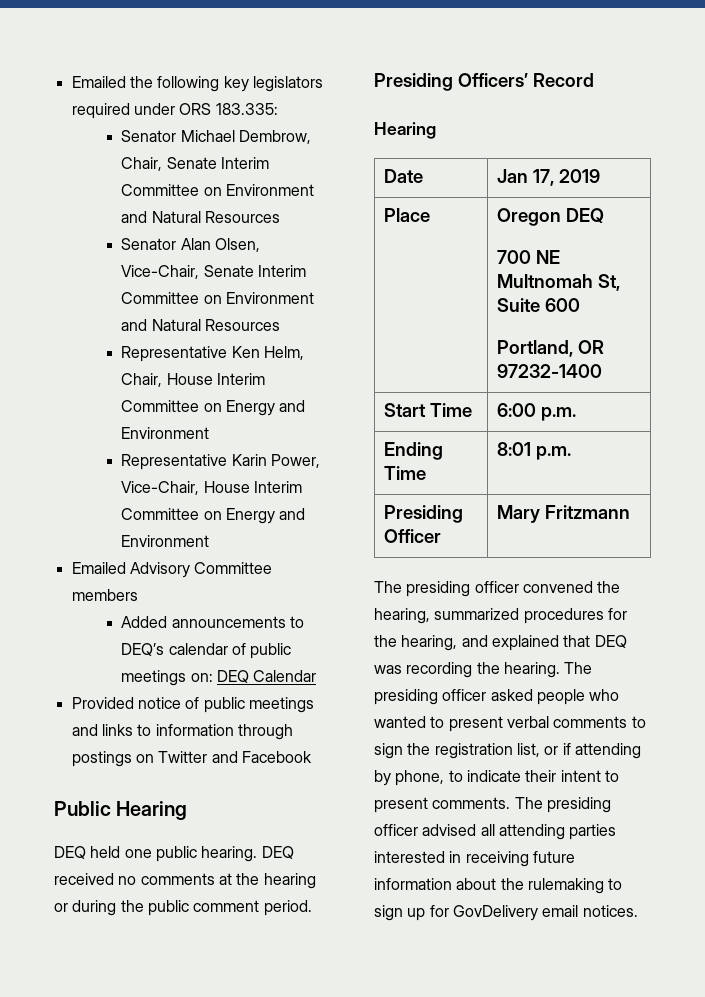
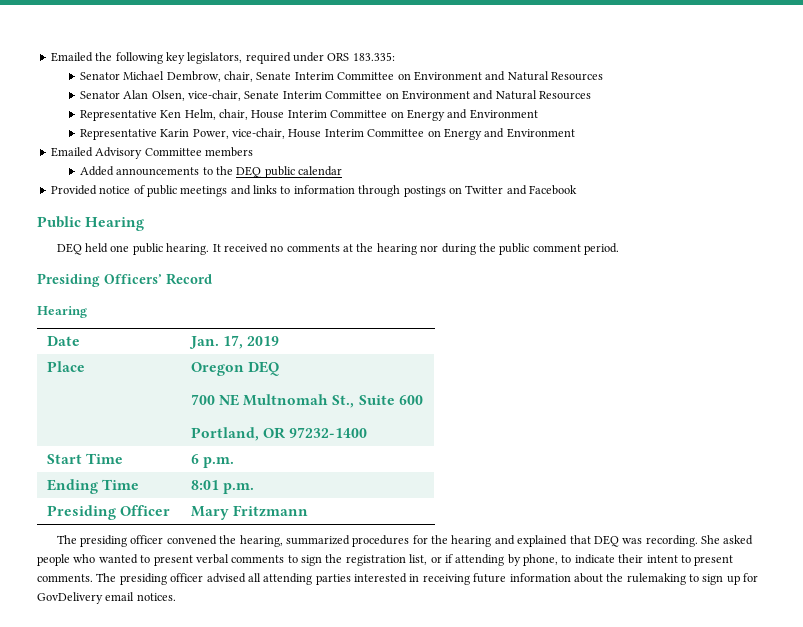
- Emailed the following key legislators required under ORS 183.335:
+ Emailed the following key legislators, required under ORS 183.335:
- Senator Michael Dembrow, Chair, Senate Interim Committee on Environment and Natural Resources
+ Senator Michael Dembrow, chair, Senate Interim Committee on Environment and Natural Resources
- Senator Alan Olsen, Vice-Chair, Senate Interim Committee on Environment and Natural Resources
+ Senator Alan Olsen, vice-chair, Senate Interim Committee on Environment and Natural Resources
- Representative Ken Helm, Chair, House Interim Committee on Energy and Environment
+ Representative Ken Helm, chair, House Interim Committee on Energy and Environment
- Representative Karin Power, Vice-Chair, House Interim Committee on Energy and Environment
+ Representative Karin Power, vice-chair, House Interim Committee on Energy and Environment
- Added announcements to DEQ’s calendar of public meetings on: DEQ Calendar
+ Added announcements to the DEQ public calendar
- DEQ received no comments at the hearing or during the public comment period.
+ It received no comments at the hearing nor during the public comment period.
- Date | Jan 17, 2019
+ Date | Jan. 17, 2019
  Place | Oregon DEQ
- 700 NE Multnomah St, Suite 600
+ 700 NE Multnomah St., Suite 600
- Start Time | 6:00 p.m.
+ Start Time | 6 p.m.
- The presiding officer convened the hearing, summarized procedures for the hearing, and explained that DEQ was recording the hearing. The presiding officer asked people who wanted to present verbal comments to sign the registration list, or if attending by phone, to indicate their intent to present comments.
+ The presiding officer convened the hearing, summarized procedures for the hearing and explained that DEQ was recording. She asked people who wanted to present verbal comments to sign the registration list, or if attending by phone, to indicate their intent to present comments.

